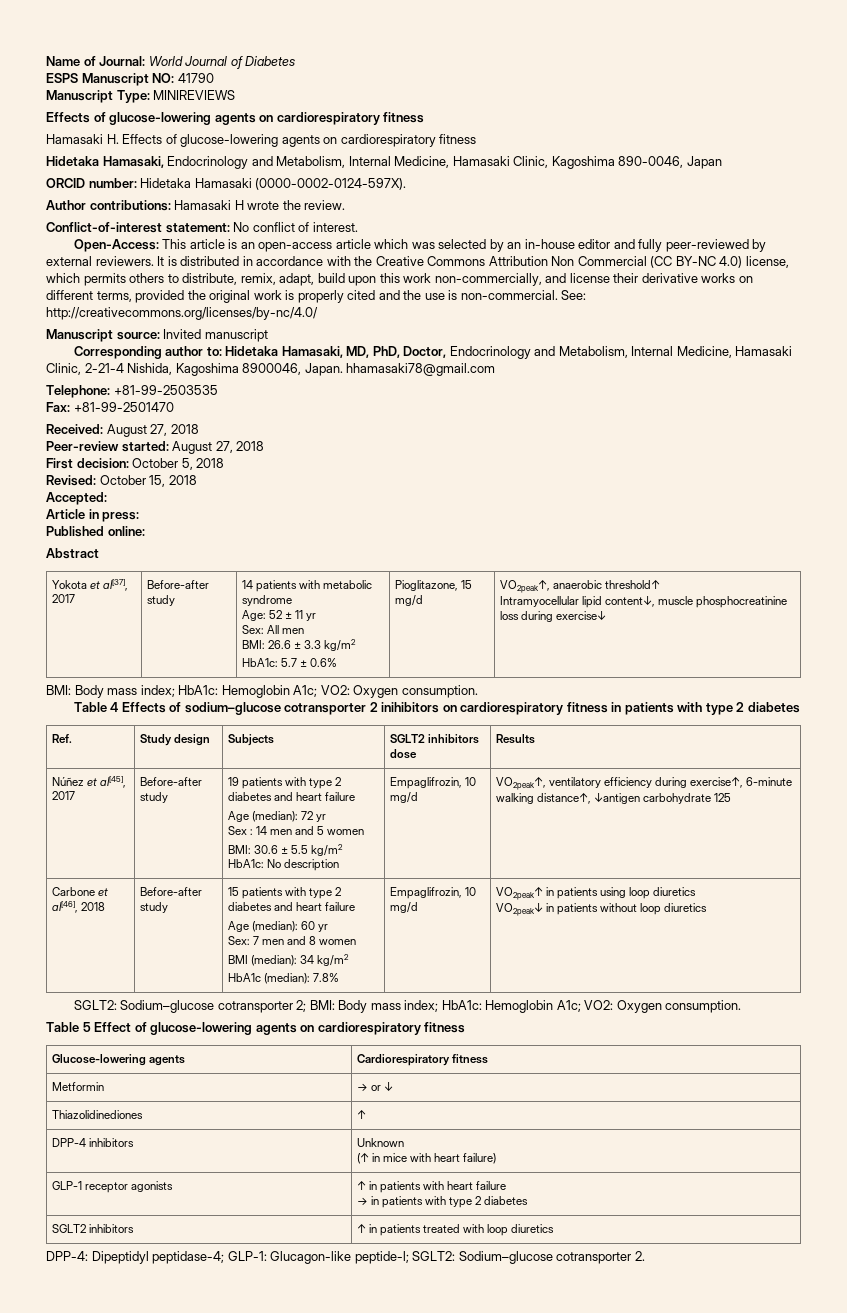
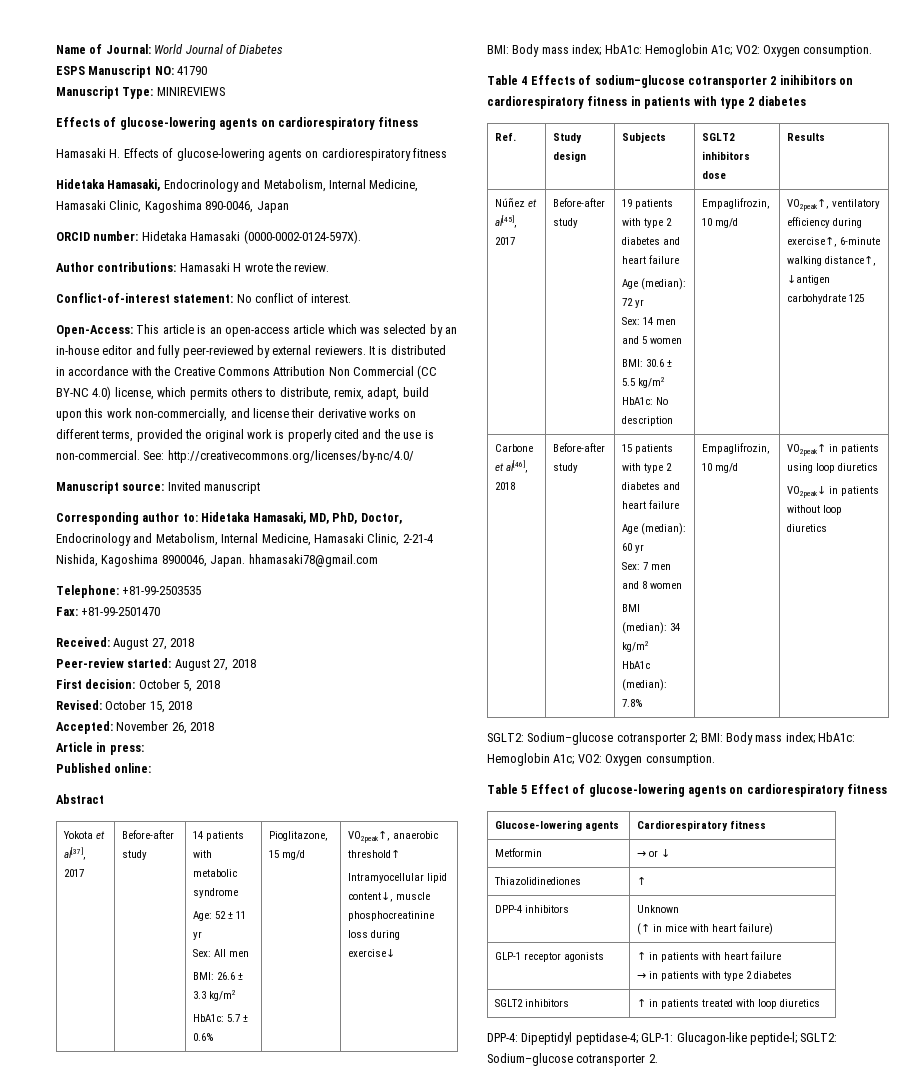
- Accepted:
+ Accepted: November 26, 2018
- Sex : 14 men and 5 women
+ Sex: 14 men and 5 women

